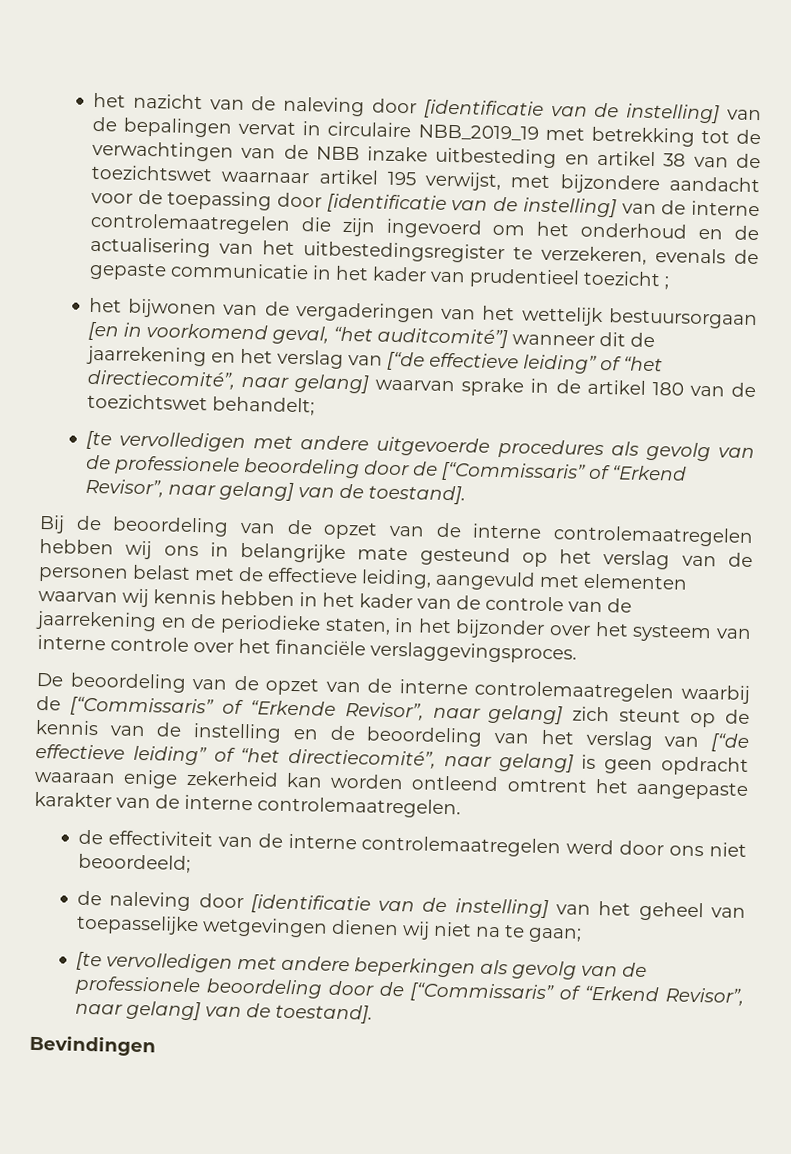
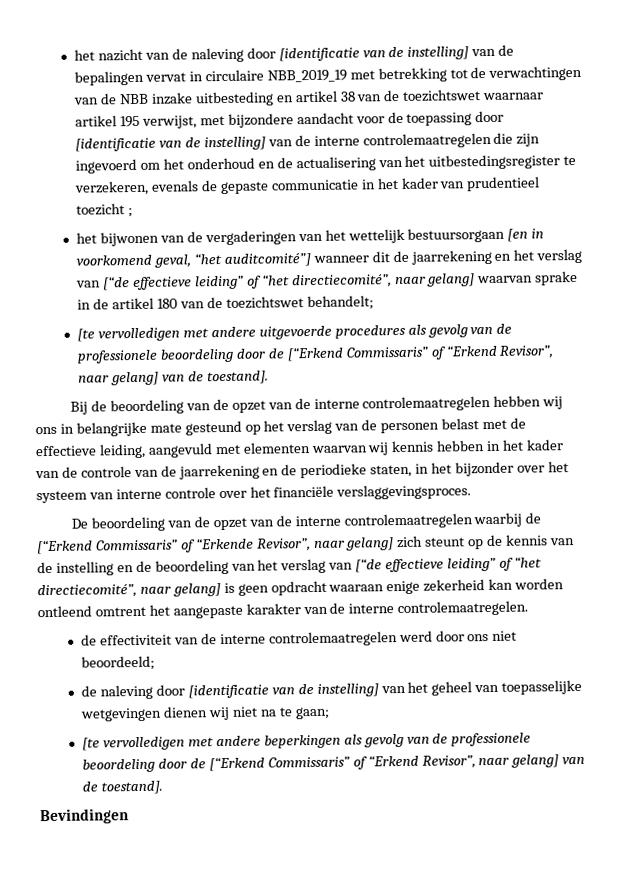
- [te vervolledigen met andere uitgevoerde procedures als gevolg van de professionele beoordeling door de [“Commissaris” of “Erkend Revisor”, naar gelang] van de toestand].
+ [te vervolledigen met andere uitgevoerde procedures als gevolg van de professionele beoordeling door de [“Erkend Commissaris” of “Erkend Revisor”, naar gelang] van de toestand].
- De beoordeling van de opzet van de interne controlemaatregelen waarbij de [“Commissaris” of “Erkende Revisor”, naar gelang] zich steunt op de kennis van de instelling en de beoordeling van het verslag van [“de effectieve leiding” of “het directiecomité”, naar gelang] is geen opdracht waaraan enige zekerheid kan worden ontleend omtrent het aangepaste karakter van de interne controlemaatregelen.
+ De beoordeling van de opzet van de interne controlemaatregelen waarbij de [“Erkend Commissaris” of “Erkende Revisor”, naar gelang] zich steunt op de kennis van de instelling en de beoordeling van het verslag van [“de effectieve leiding” of “het directiecomité”, naar gelang] is geen opdracht waaraan enige zekerheid kan worden ontleend omtrent het aangepaste karakter van de interne controlemaatregelen.
- [te vervolledigen met andere beperkingen als gevolg van de professionele beoordeling door de [“Commissaris” of “Erkend Revisor”, naar gelang] van de toestand].
+ [te vervolledigen met andere beperkingen als gevolg van de professionele beoordeling door de [“Erkend Commissaris” of “Erkend Revisor”, naar gelang] van de toestand].

